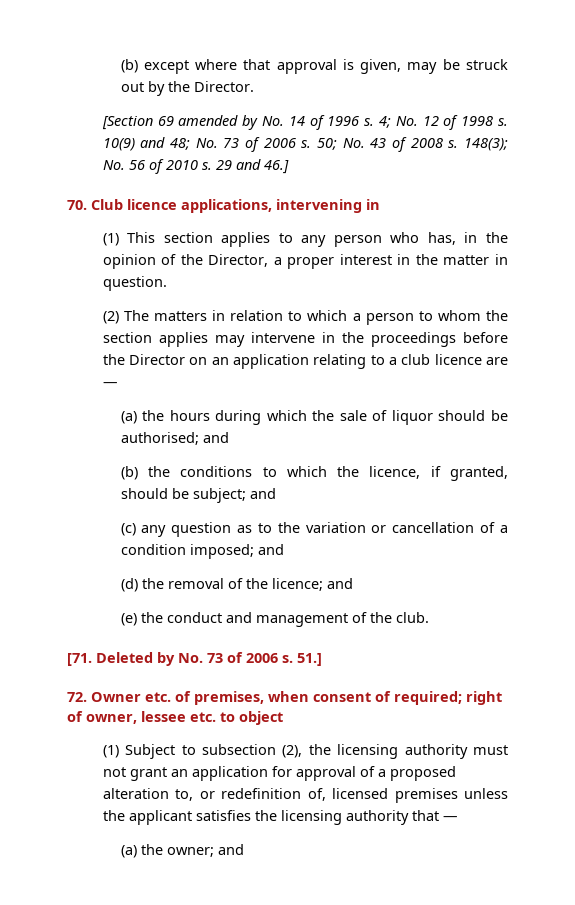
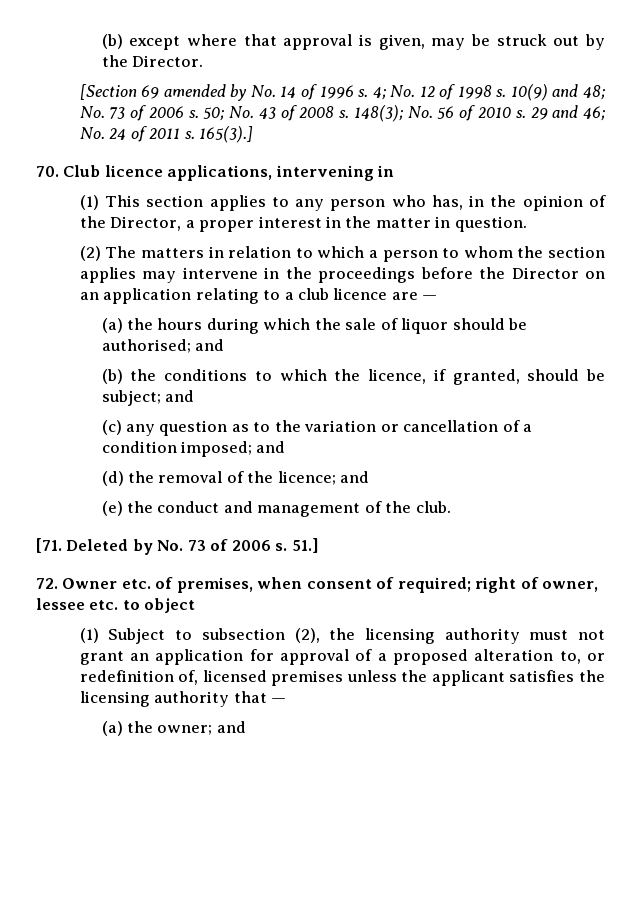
- 29 and 46.]
+ 29 and 46; No. 24 of 2011 s. 165(3).]

